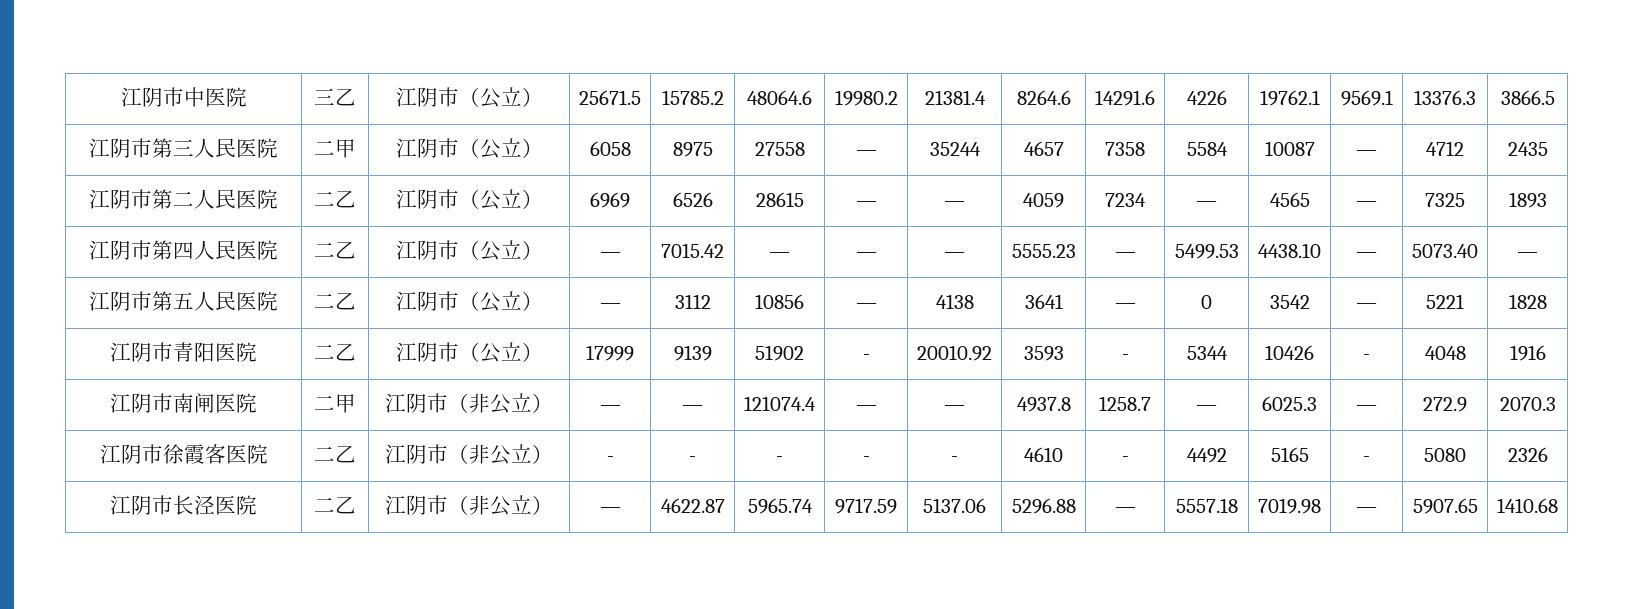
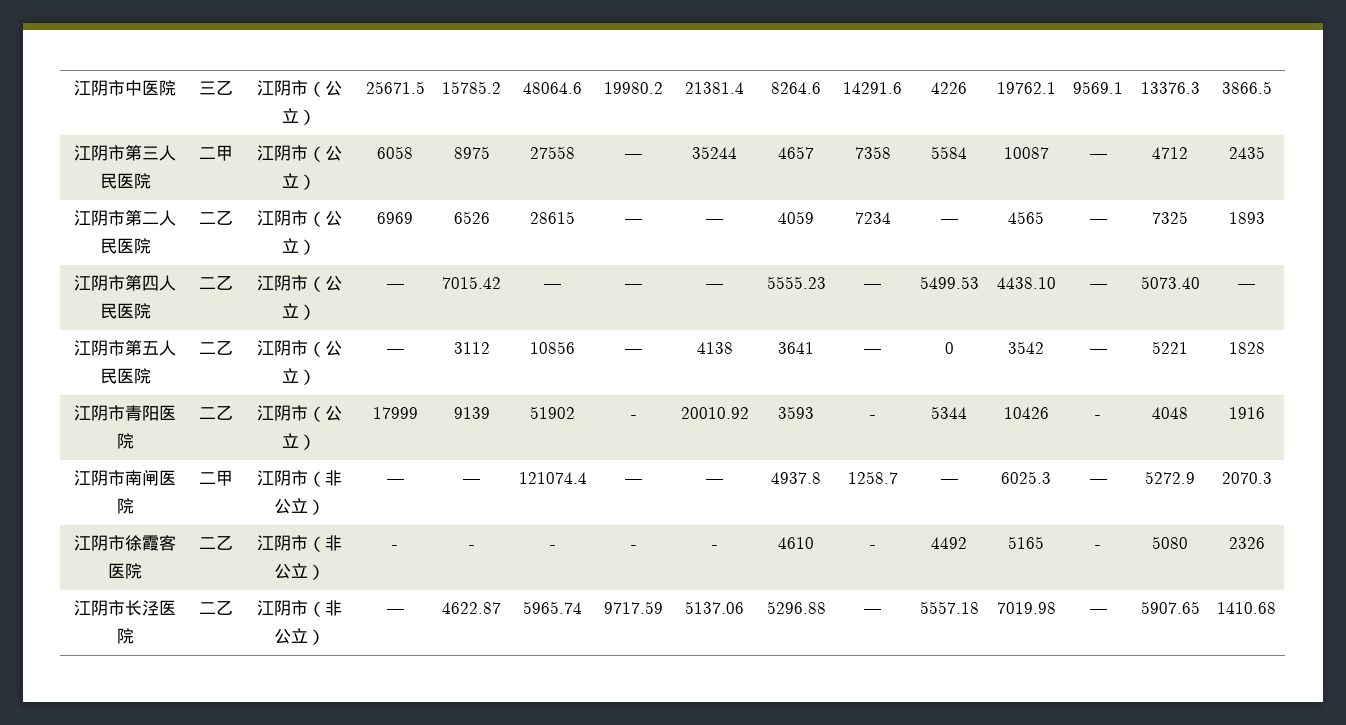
- 江阴市南闸医院 | 二甲 | 江阴市（非公立） | — | — | 121074.4 | — | — | 4937.8 | 1258.7 | — | 6025.3 | — | 272.9 | 2070.3
+ 江阴市南闸医院 | 二甲 | 江阴市（非公立） | — | — | 121074.4 | — | — | 4937.8 | 1258.7 | — | 6025.3 | — | 5272.9 | 2070.3

